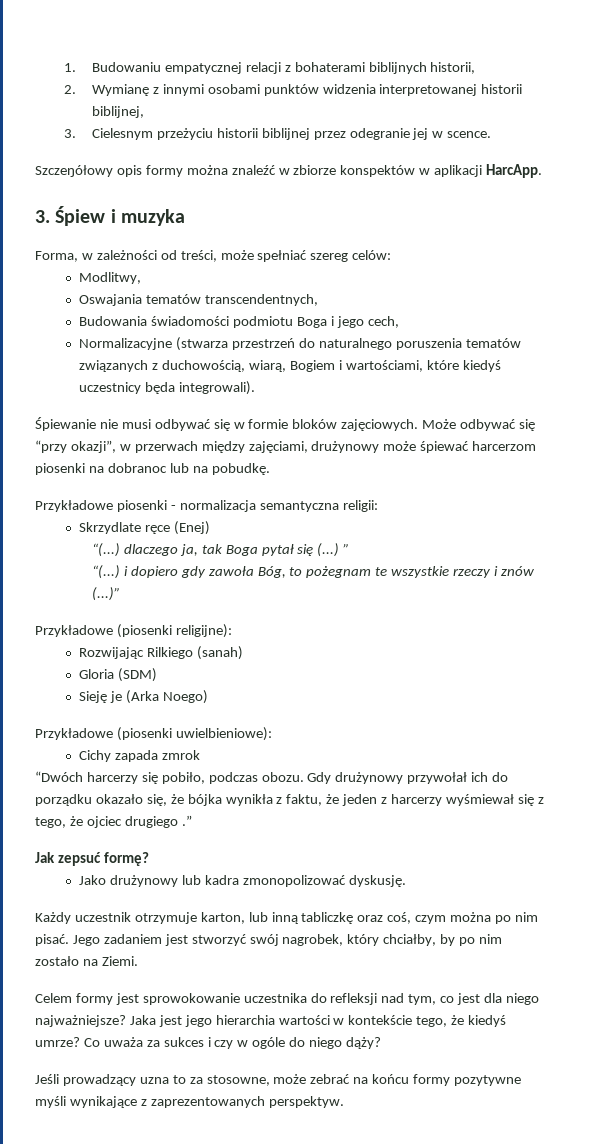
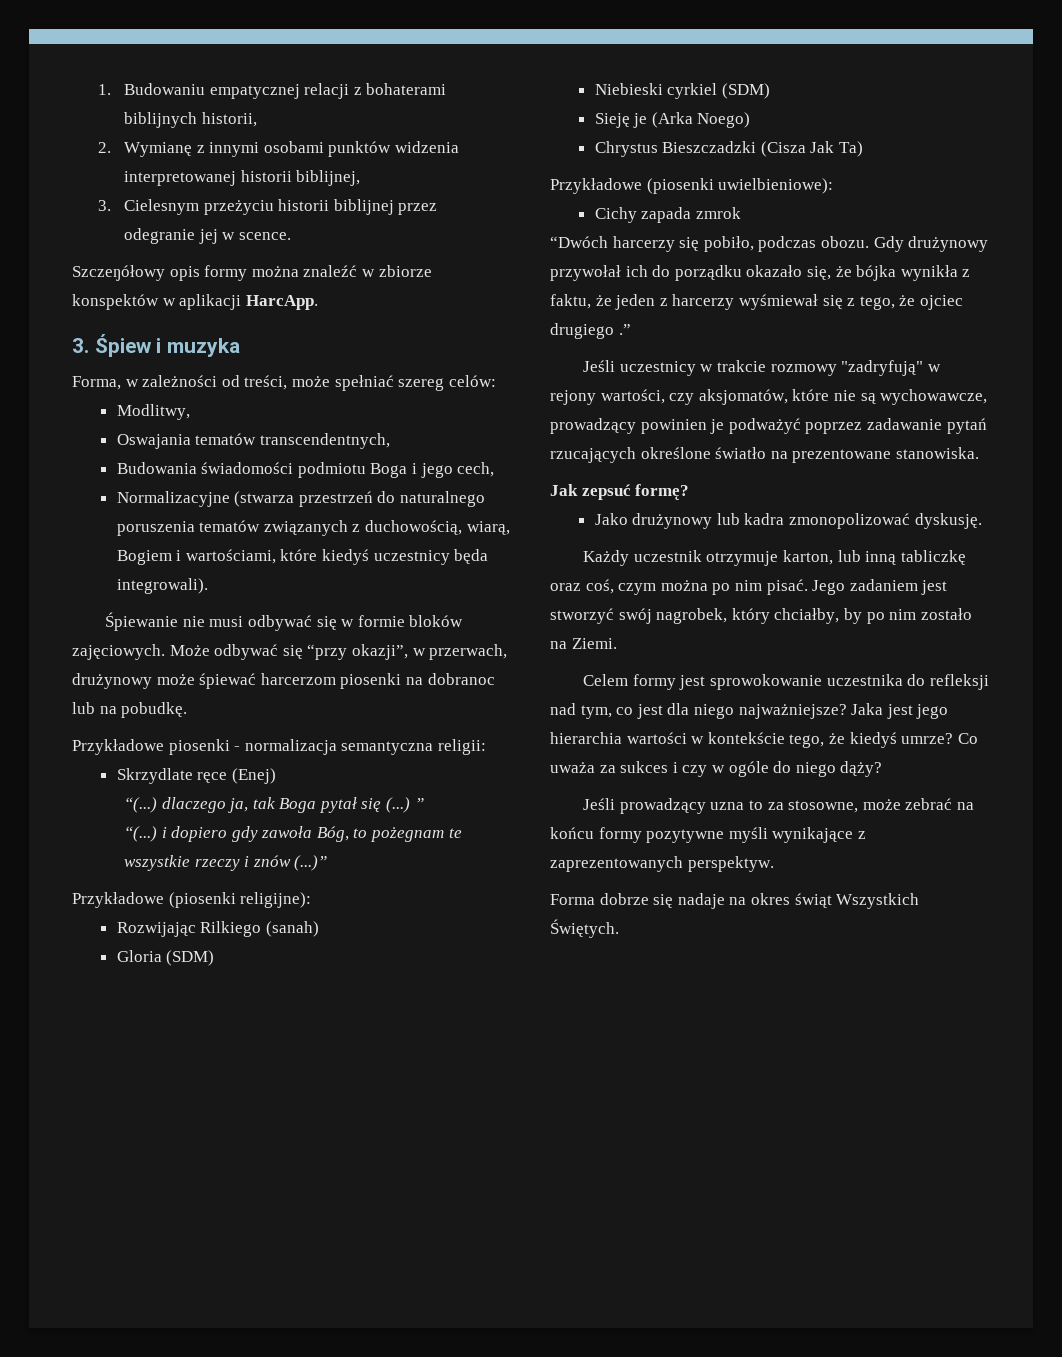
- Może odbywać się “przy okazji”, w przerwach między zajęciami, drużynowy może śpiewać harcerzom piosenki na dobranoc lub na pobudkę.
+ Może odbywać się “przy okazji”, w przerwach, drużynowy może śpiewać harcerzom piosenki na dobranoc lub na pobudkę.
+ Niebieski cyrkiel (SDM)
+ Chrystus Bieszczadzki (Cisza Jak Ta)
+ Jeśli uczestnicy w trakcie rozmowy "zadryfują" w rejony wartości, czy aksjomatów, które nie są wychowawcze, prowadzący powinien je podważyć poprzez zadawanie pytań rzucających określone światło na prezentowane stanowiska.
+ Forma dobrze się nadaje na okres świąt Wszystkich Świętych.

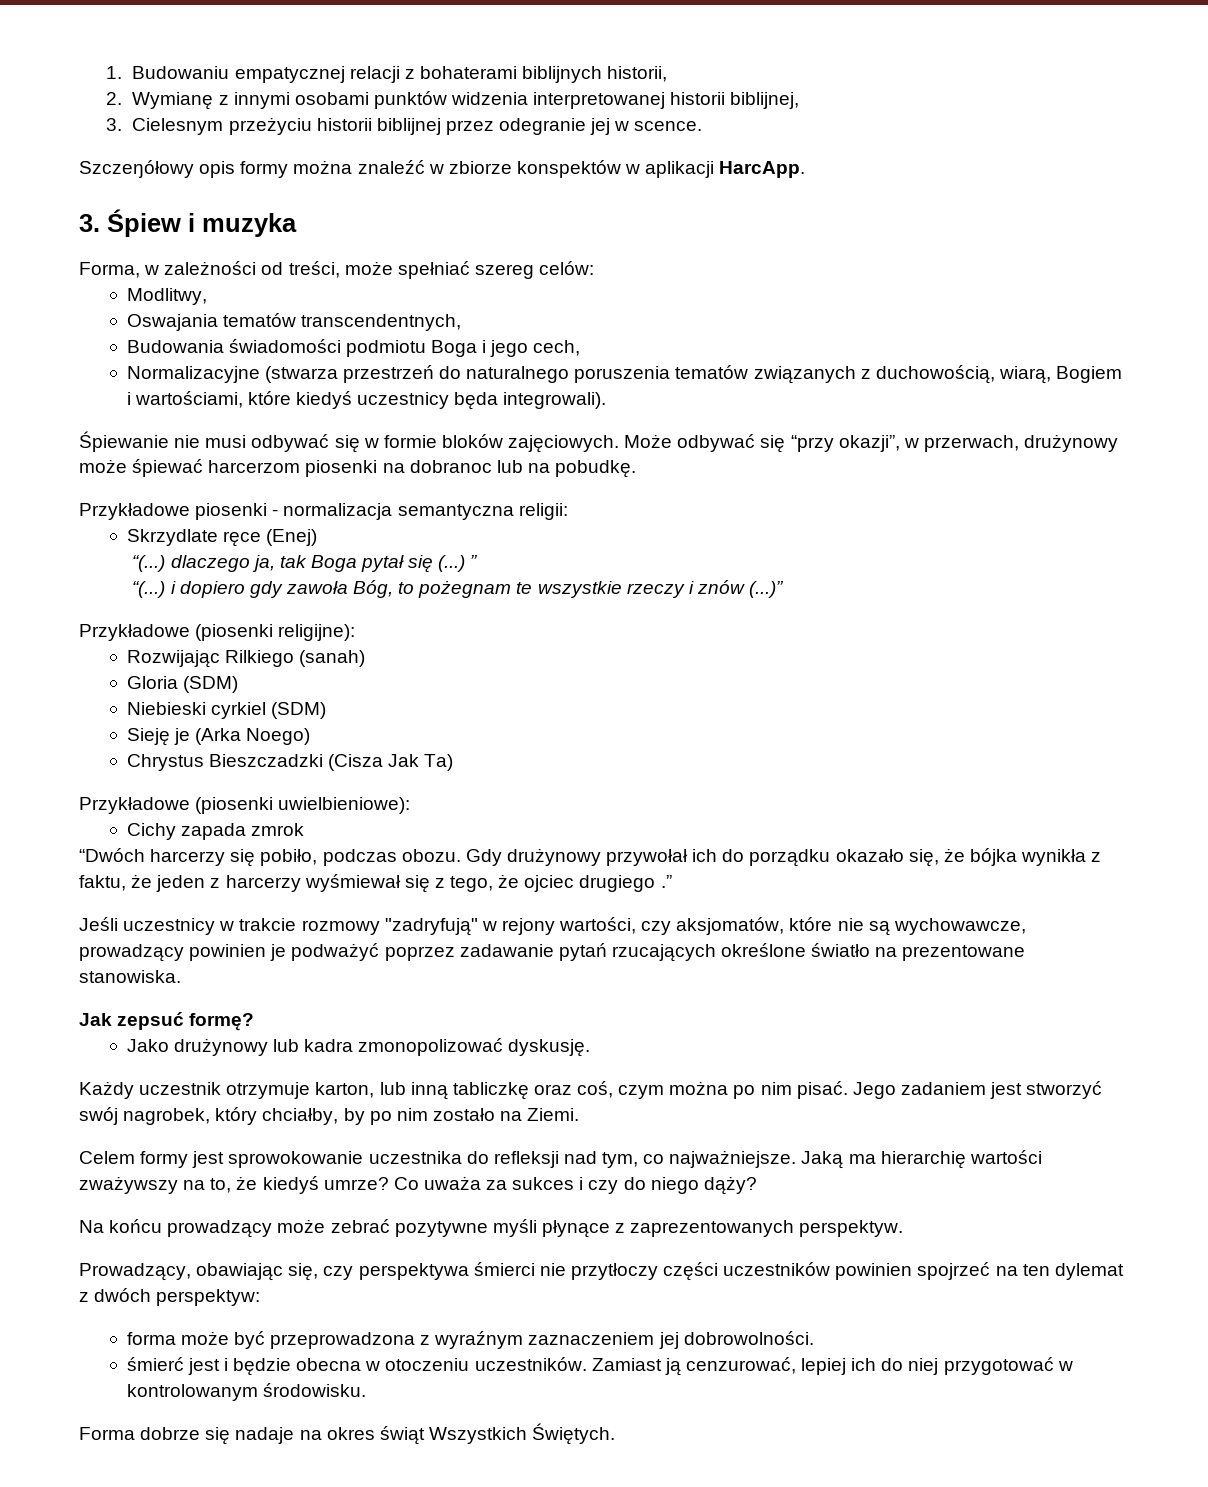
- Celem formy jest sprowokowanie uczestnika do refleksji nad tym, co jest dla niego najważniejsze? Jaka jest jego hierarchia wartości w kontekście tego, że kiedyś umrze?
+ Celem formy jest sprowokowanie uczestnika do refleksji nad tym, co najważniejsze. Jaką ma hierarchię wartości zważywszy na to, że kiedyś umrze?
- Co uważa za sukces i czy w ogóle do niego dąży?
+ Co uważa za sukces i czy do niego dąży?
- Jeśli prowadzący uzna to za stosowne, może zebrać na końcu formy pozytywne myśli wynikające z zaprezentowanych perspektyw.
+ Na końcu prowadzący może zebrać pozytywne myśli płynące z zaprezentowanych perspektyw.
+ Prowadzący, obawiając się, czy perspektywa śmierci nie przytłoczy części uczestników powinien spojrzeć na ten dylemat z dwóch perspektyw:
+ forma może być przeprowadzona z wyraźnym zaznaczeniem jej dobrowolności.
+ śmierć jest i będzie obecna w otoczeniu uczestników. Zamiast ją cenzurować, lepiej ich do niej przygotować w kontrolowanym środowisku.

